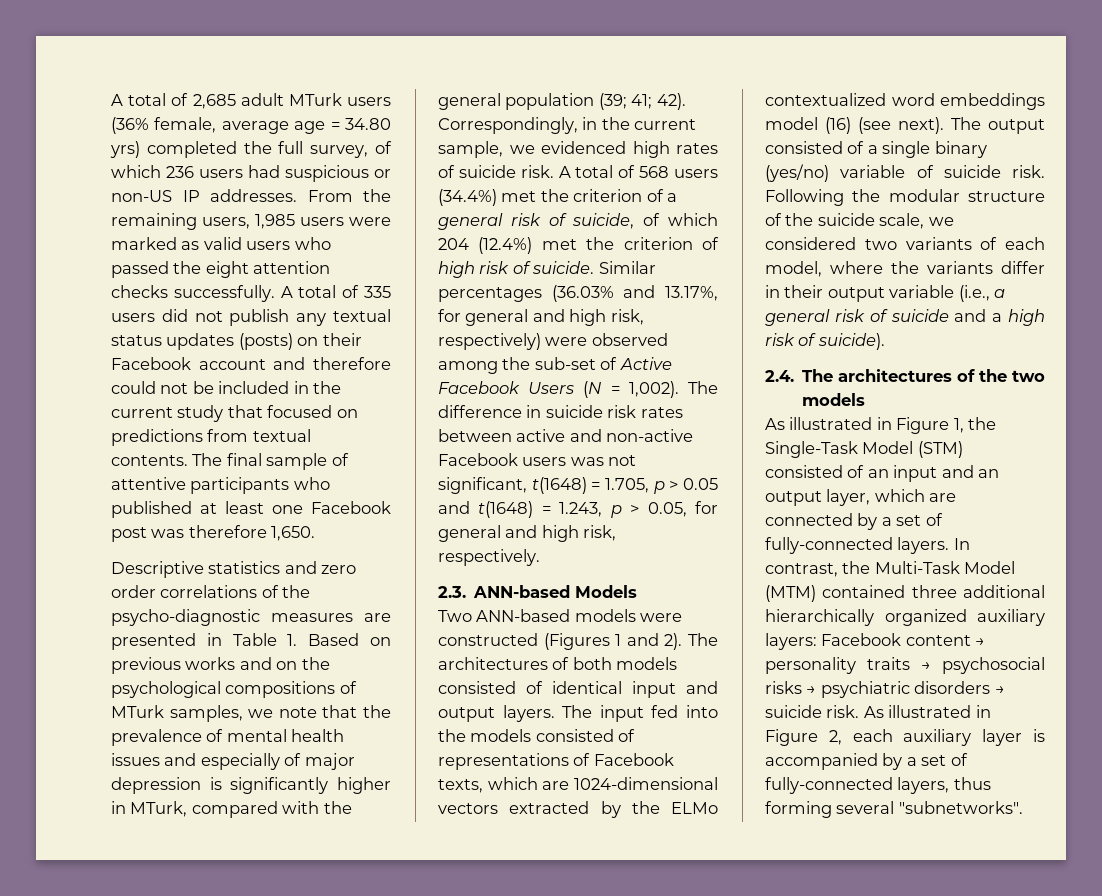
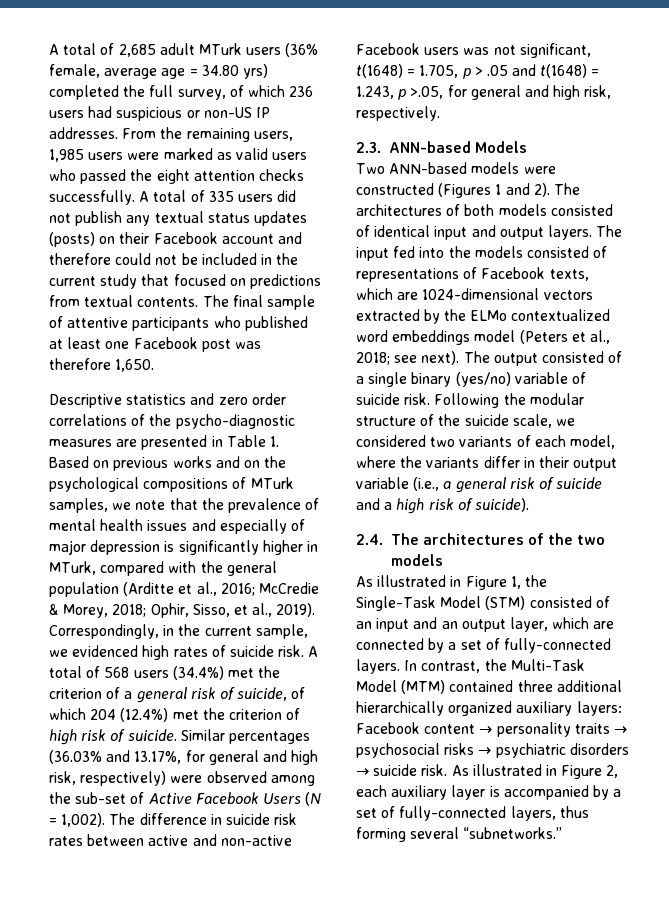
- Descriptive statistics and zero order correlations of the psycho-diagnostic measures are presented in Table 1. Based on previous works and on the psychological compositions of MTurk samples, we note that the prevalence of mental health issues and especially of major depression is significantly higher in MTurk, compared with the general population (39; 41; 42).
+ Descriptive statistics and zero order correlations of the psycho-diagnostic measures are presented in Table 1. Based on previous works and on the psychological compositions of MTurk samples, we note that the prevalence of mental health issues and especially of major depression is significantly higher in MTurk, compared with the general population (Arditte et al., 2016; McCredie & Morey, 2018; Ophir, Sisso, et al., 2019).
- The difference in suicide risk rates between active and non-active Facebook users was not significant, t(1648) = 1.705, p > 0.05 and t(1648) = 1.243, p > 0.05, for general and high risk, respectively.
+ The difference in suicide risk rates between active and non-active Facebook users was not significant, t(1648) = 1.705, p > .05 and t(1648) = 1.243, p >.05, for general and high risk, respectively.
- The input fed into the models consisted of representations of Facebook texts, which are 1024-dimensional vectors extracted by the ELMo contextualized word embeddings model (16) (see next).
+ The input fed into the models consisted of representations of Facebook texts, which are 1024-dimensional vectors extracted by the ELMo contextualized word embeddings model (Peters et al., 2018; see next).
- As illustrated in Figure 2, each auxiliary layer is accompanied by a set of fully-connected layers, thus forming several "subnetworks".
+ As illustrated in Figure 2, each auxiliary layer is accompanied by a set of fully-connected layers, thus forming several “subnetworks.”

